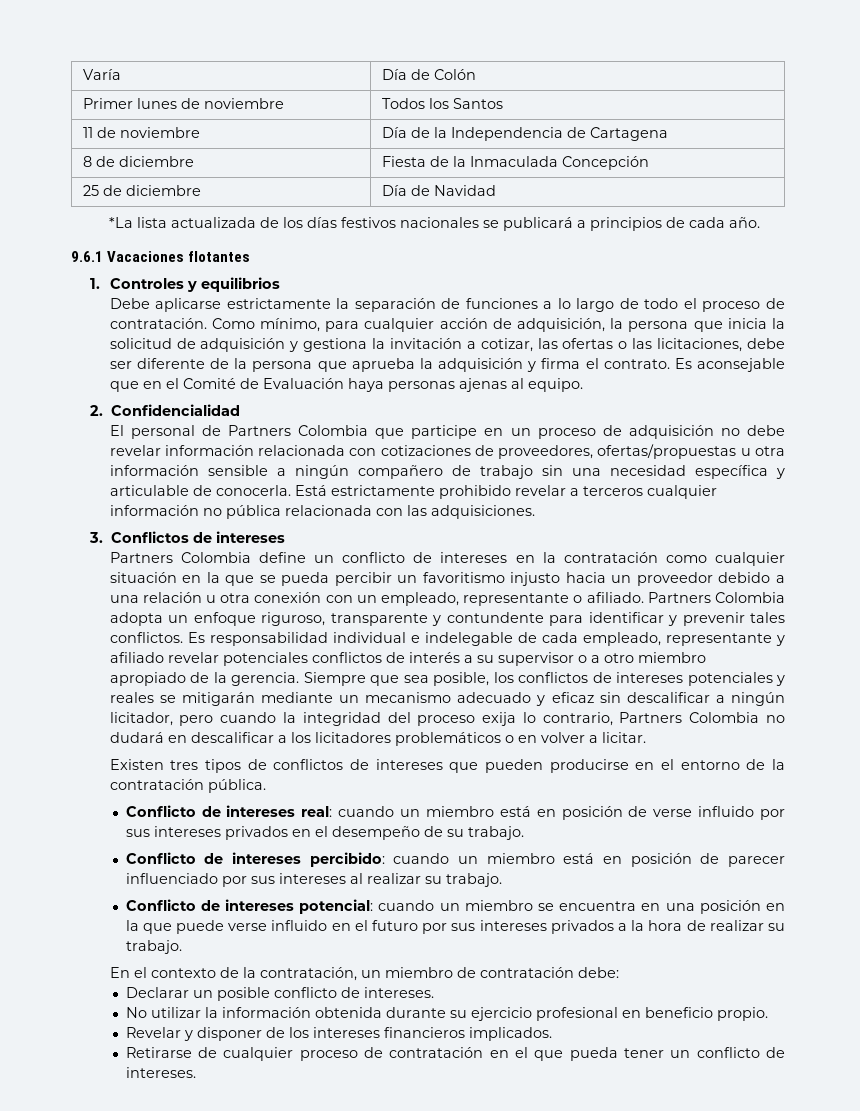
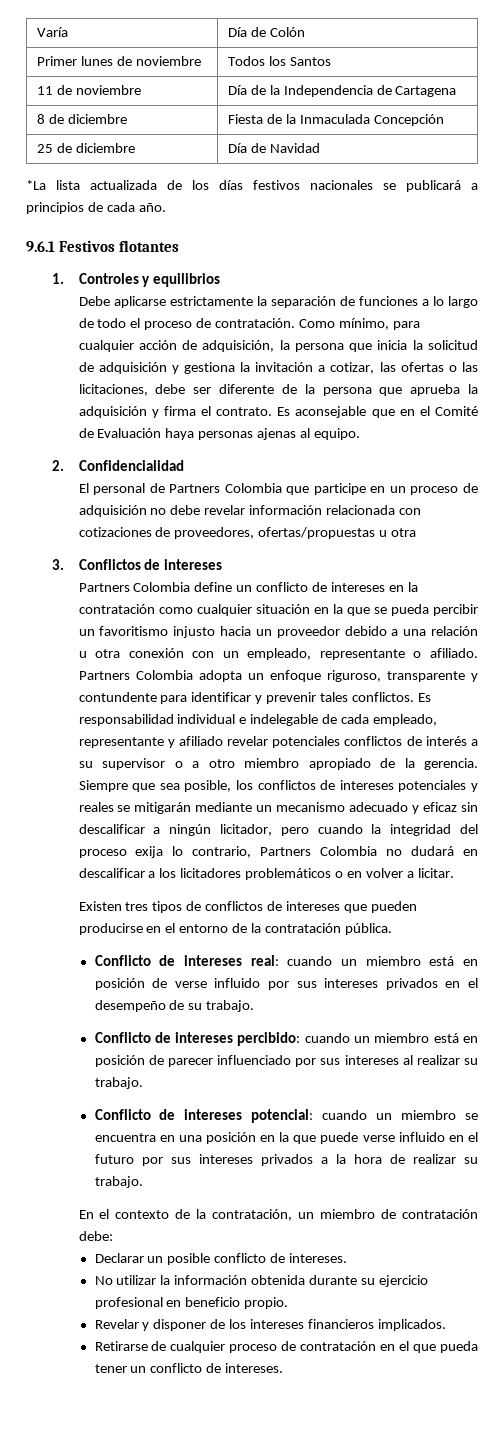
- 9.6.1 Vacaciones flotantes
+ 9.6.1 Festivos flotantes
- El personal de Partners Colombia que participe en un proceso de adquisición no debe revelar información relacionada con cotizaciones de proveedores, ofertas/propuestas u otra información sensible a ningún compañero de trabajo sin una necesidad específica y articulable de conocerla. Está estrictamente prohibido revelar a terceros cualquier información no pública relacionada con las adquisiciones.
+ El personal de Partners Colombia que participe en un proceso de adquisición no debe revelar información relacionada con cotizaciones de proveedores, ofertas/propuestas u otra

